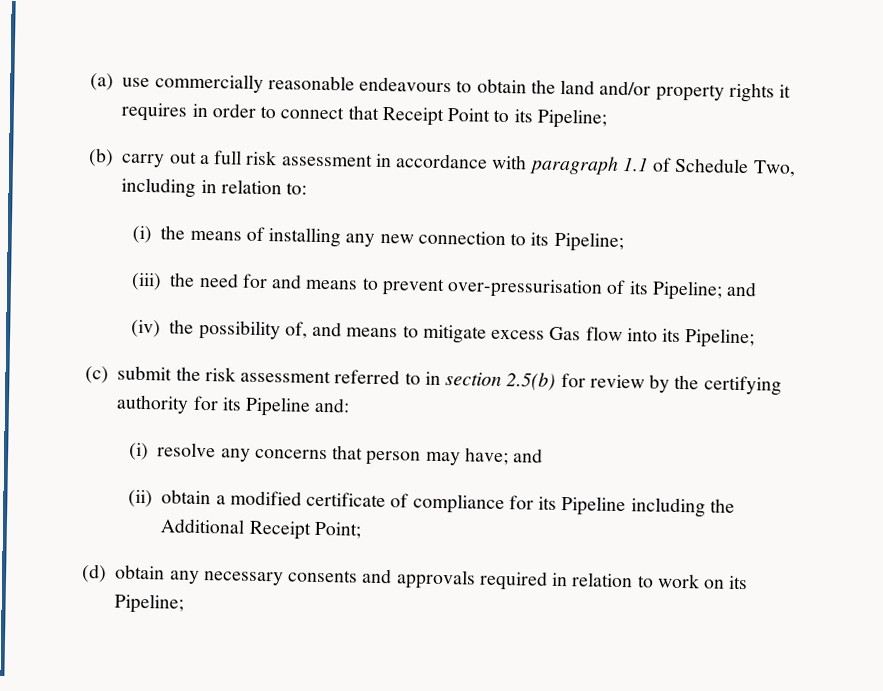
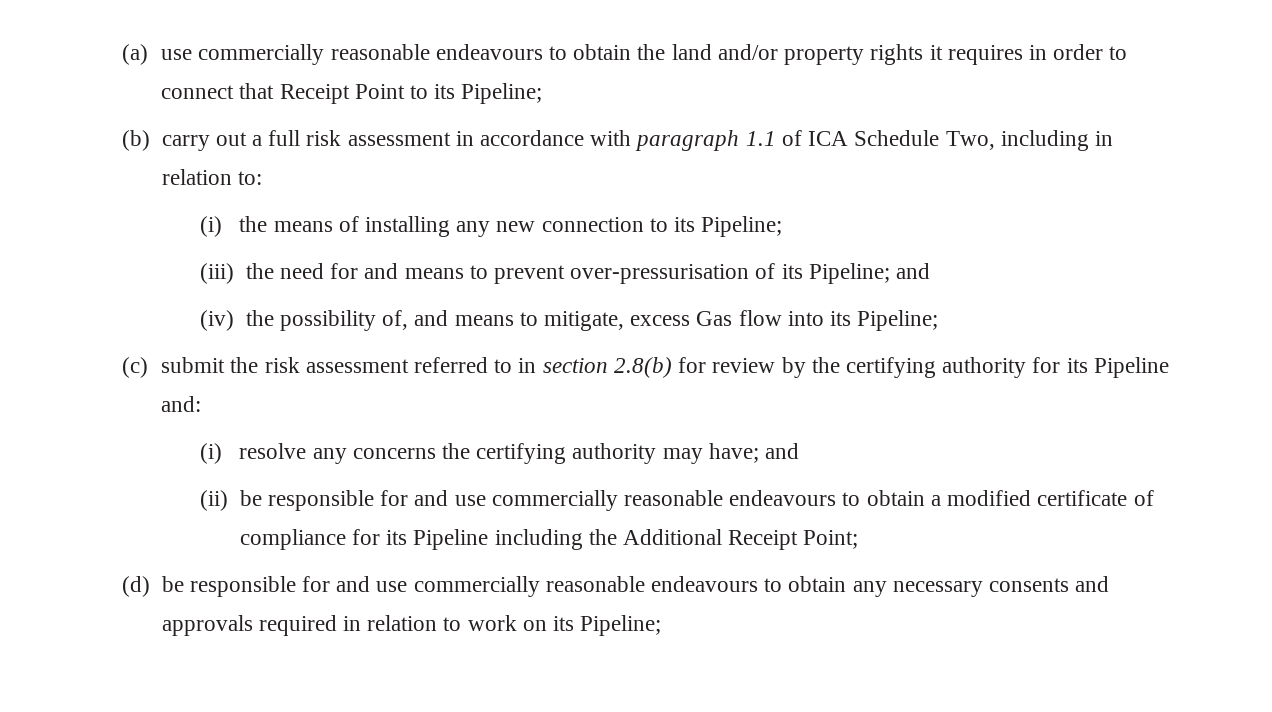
- (b) carry out a full risk assessment in accordance with paragraph 1.1 of Schedule Two, including in relation to:
+ (b) carry out a full risk assessment in accordance with paragraph 1.1 of ICA Schedule Two, including in relation to:
- (iv) the possibility of, and means to mitigate excess Gas flow into its Pipeline;
+ (iv) the possibility of, and means to mitigate, excess Gas flow into its Pipeline;
- (c) submit the risk assessment referred to in section 2.5(b) for review by the certifying authority for its Pipeline and:
+ (c) submit the risk assessment referred to in section 2.8(b) for review by the certifying authority for its Pipeline and:
- (i) resolve any concerns that person may have; and
+ (i) resolve any concerns the certifying authority may have; and
- (ii) obtain a modified certificate of compliance for its Pipeline including the Additional Receipt Point;
+ (ii) be responsible for and use commercially reasonable endeavours to obtain a modified certificate of compliance for its Pipeline including the Additional Receipt Point;
- (d) obtain any necessary consents and approvals required in relation to work on its Pipeline;
+ (d) be responsible for and use commercially reasonable endeavours to obtain any necessary consents and approvals required in relation to work on its Pipeline;

